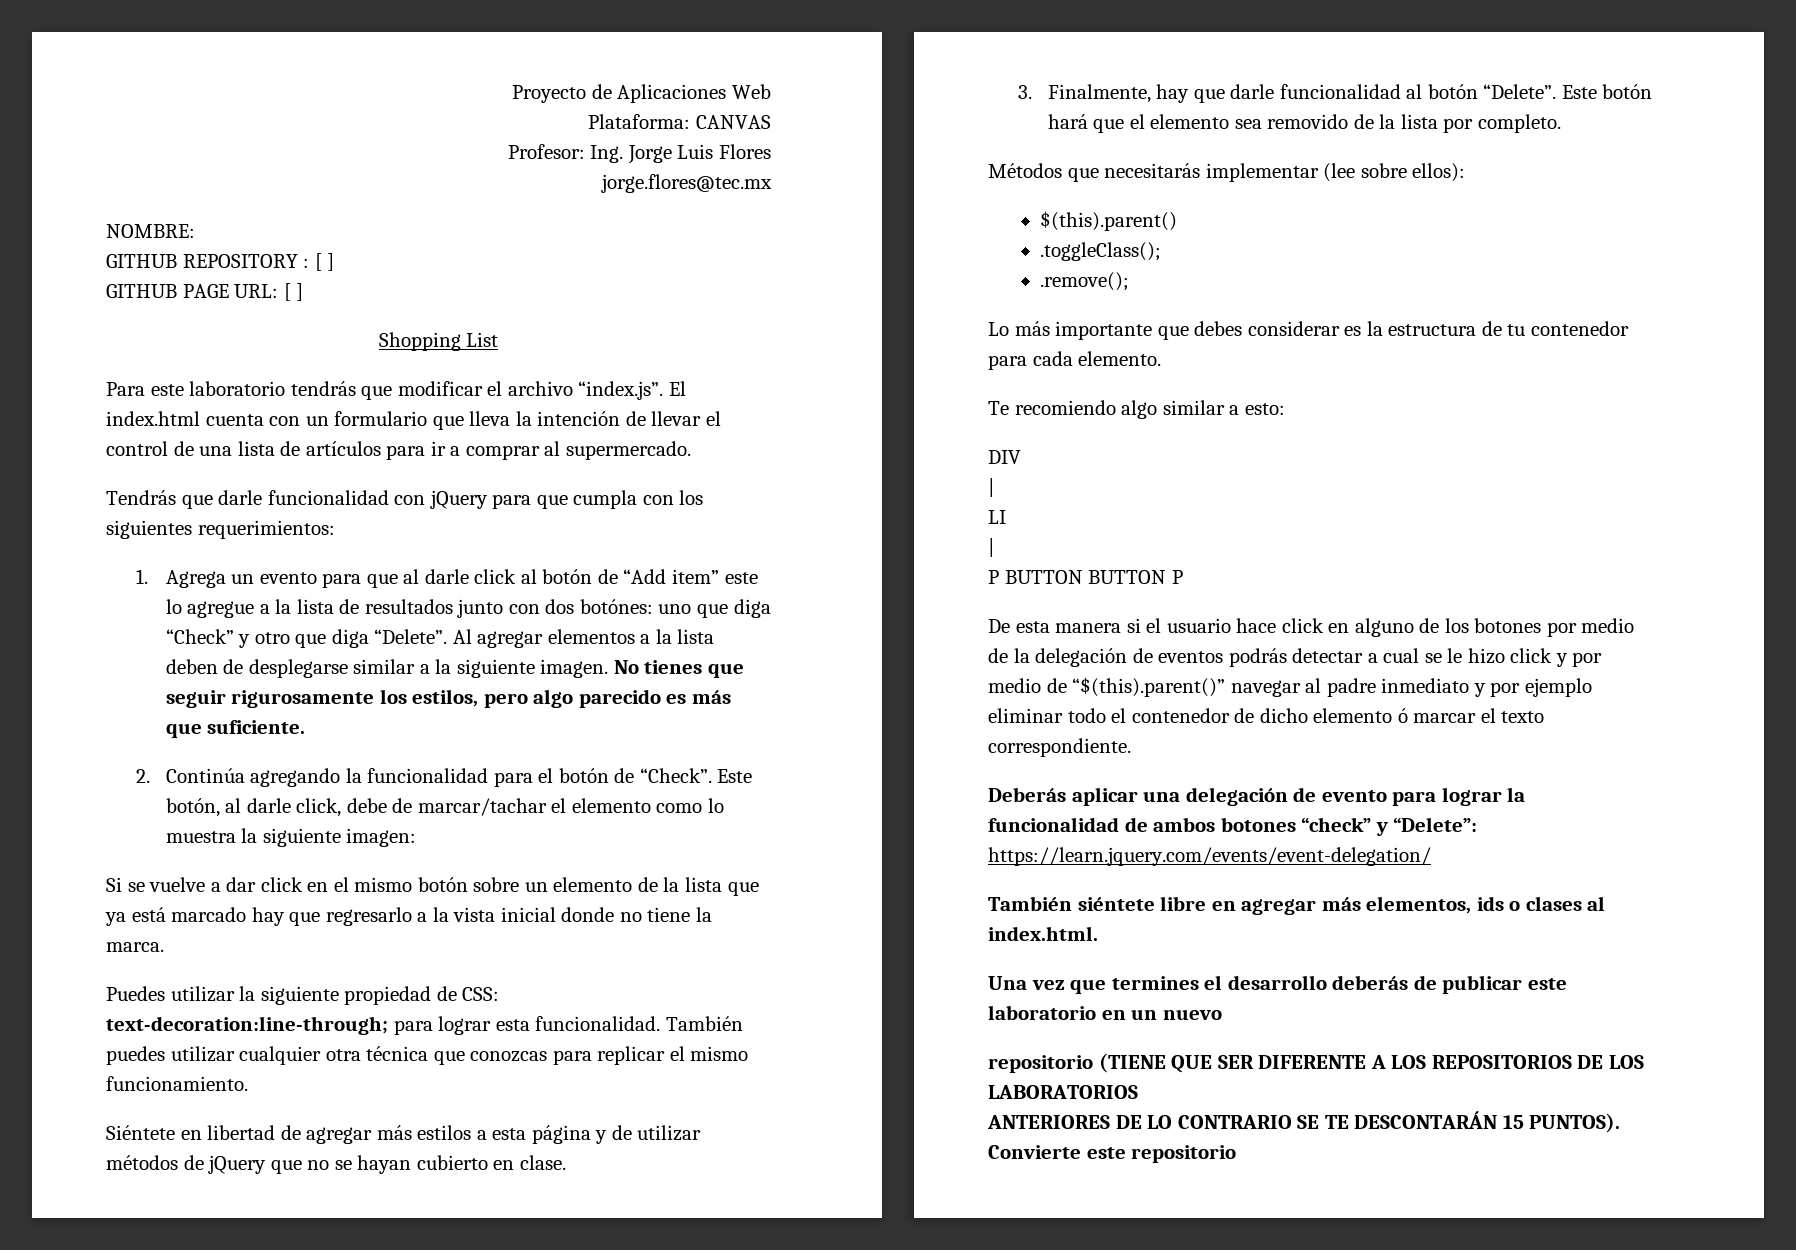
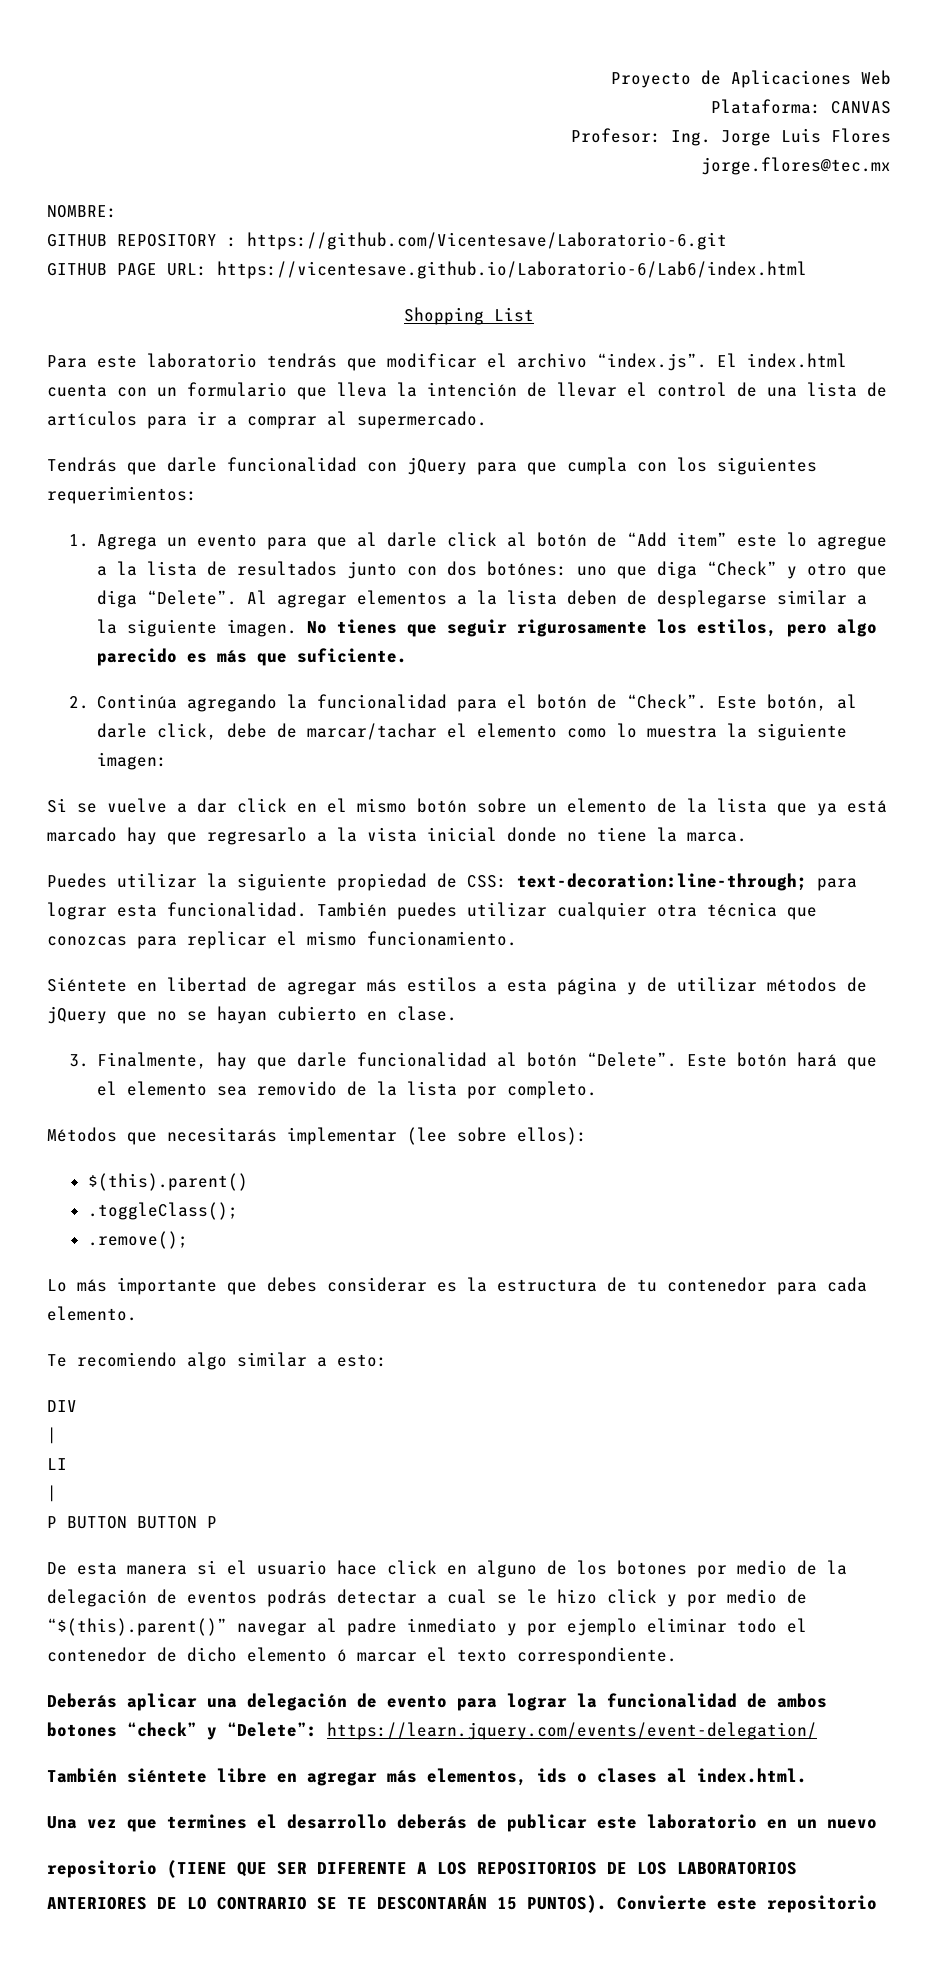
- GITHUB REPOSITORY : [ ]
+ GITHUB REPOSITORY : https://github.com/Vicentesave/Laboratorio-6.git
- GITHUB PAGE URL: [ ]
+ GITHUB PAGE URL: https://vicentesave.github.io/Laboratorio-6/Lab6/index.html

